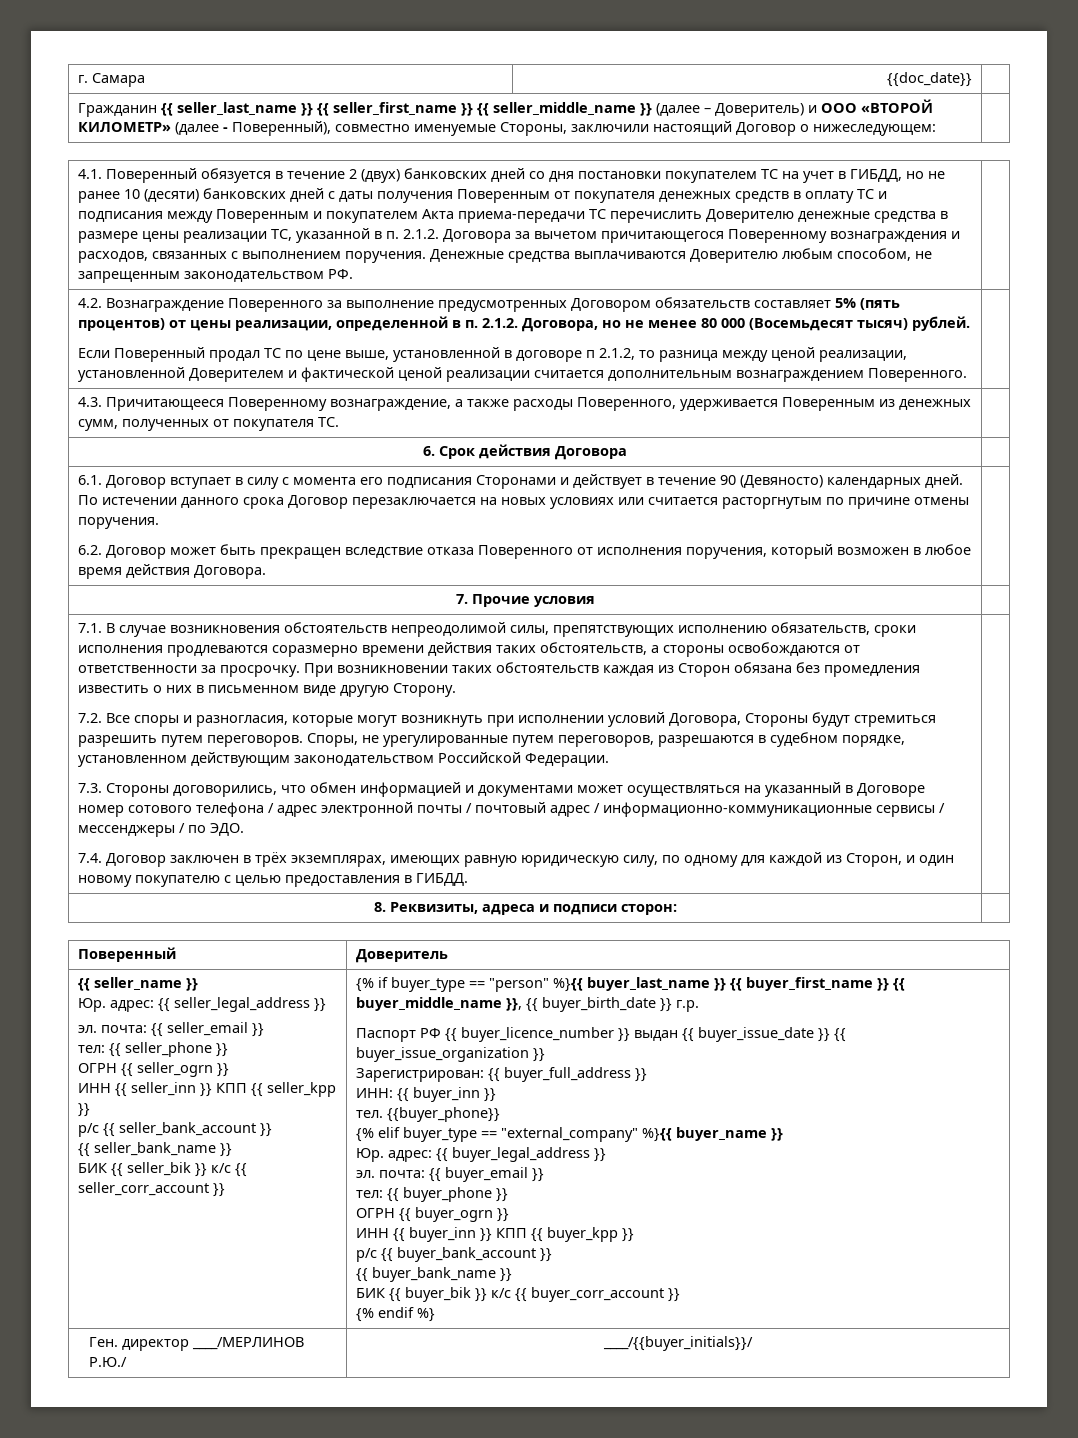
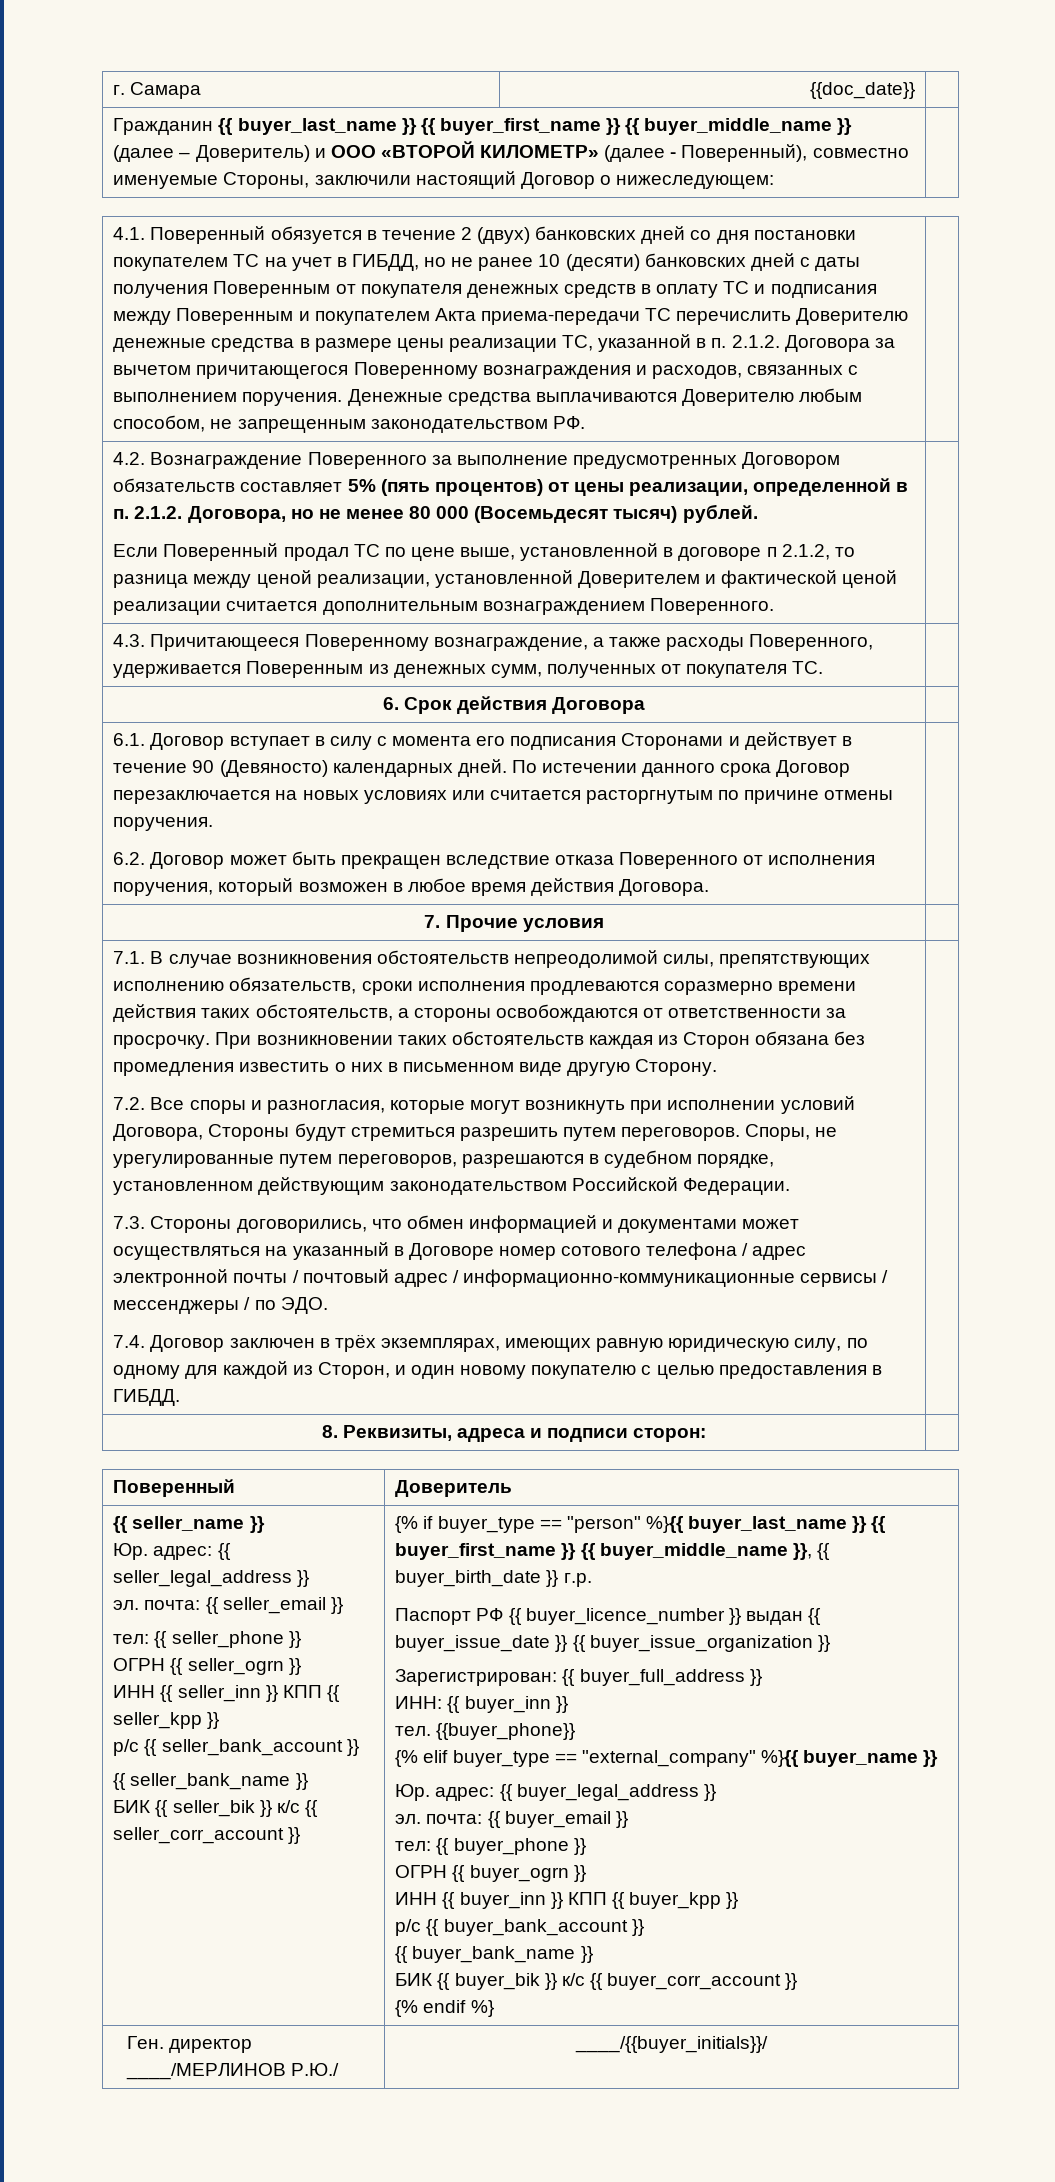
- Гражданин {{ seller_last_name }} {{ seller_first_name }} {{ seller_middle_name }} (далее – Доверитель) и ООО «ВТОРОЙ КИЛОМЕТР» (далее - Поверенный), совместно именуемые Стороны, заключили настоящий Договор о нижеследующем: |
+ Гражданин {{ buyer_last_name }} {{ buyer_first_name }} {{ buyer_middle_name }} (далее – Доверитель) и ООО «ВТОРОЙ КИЛОМЕТР» (далее - Поверенный), совместно именуемые Стороны, заключили настоящий Договор о нижеследующем: |

